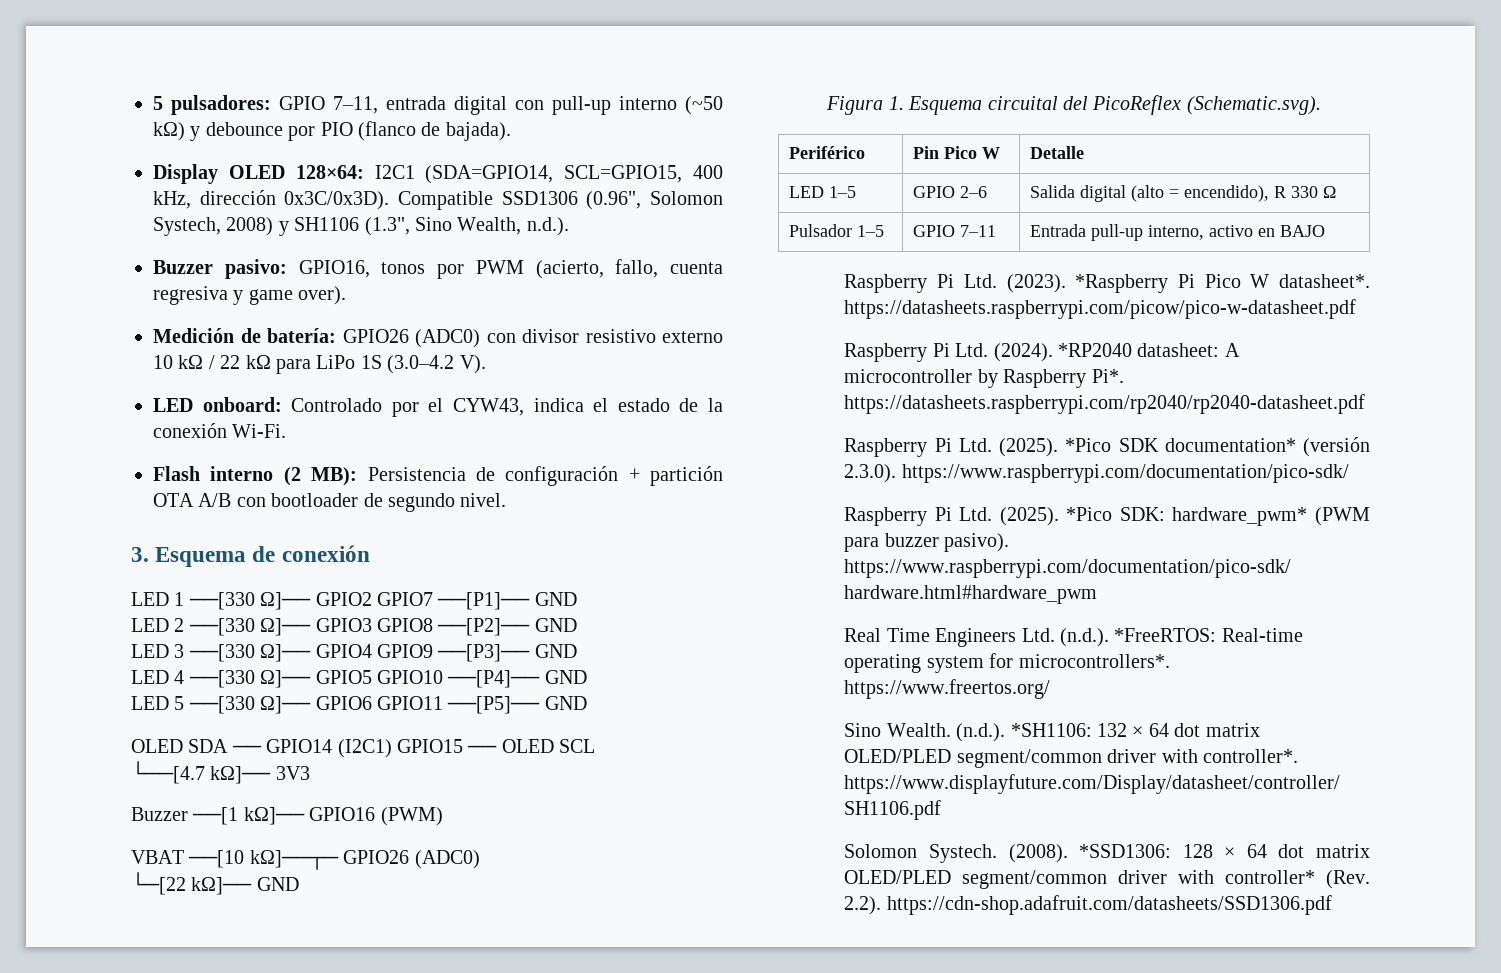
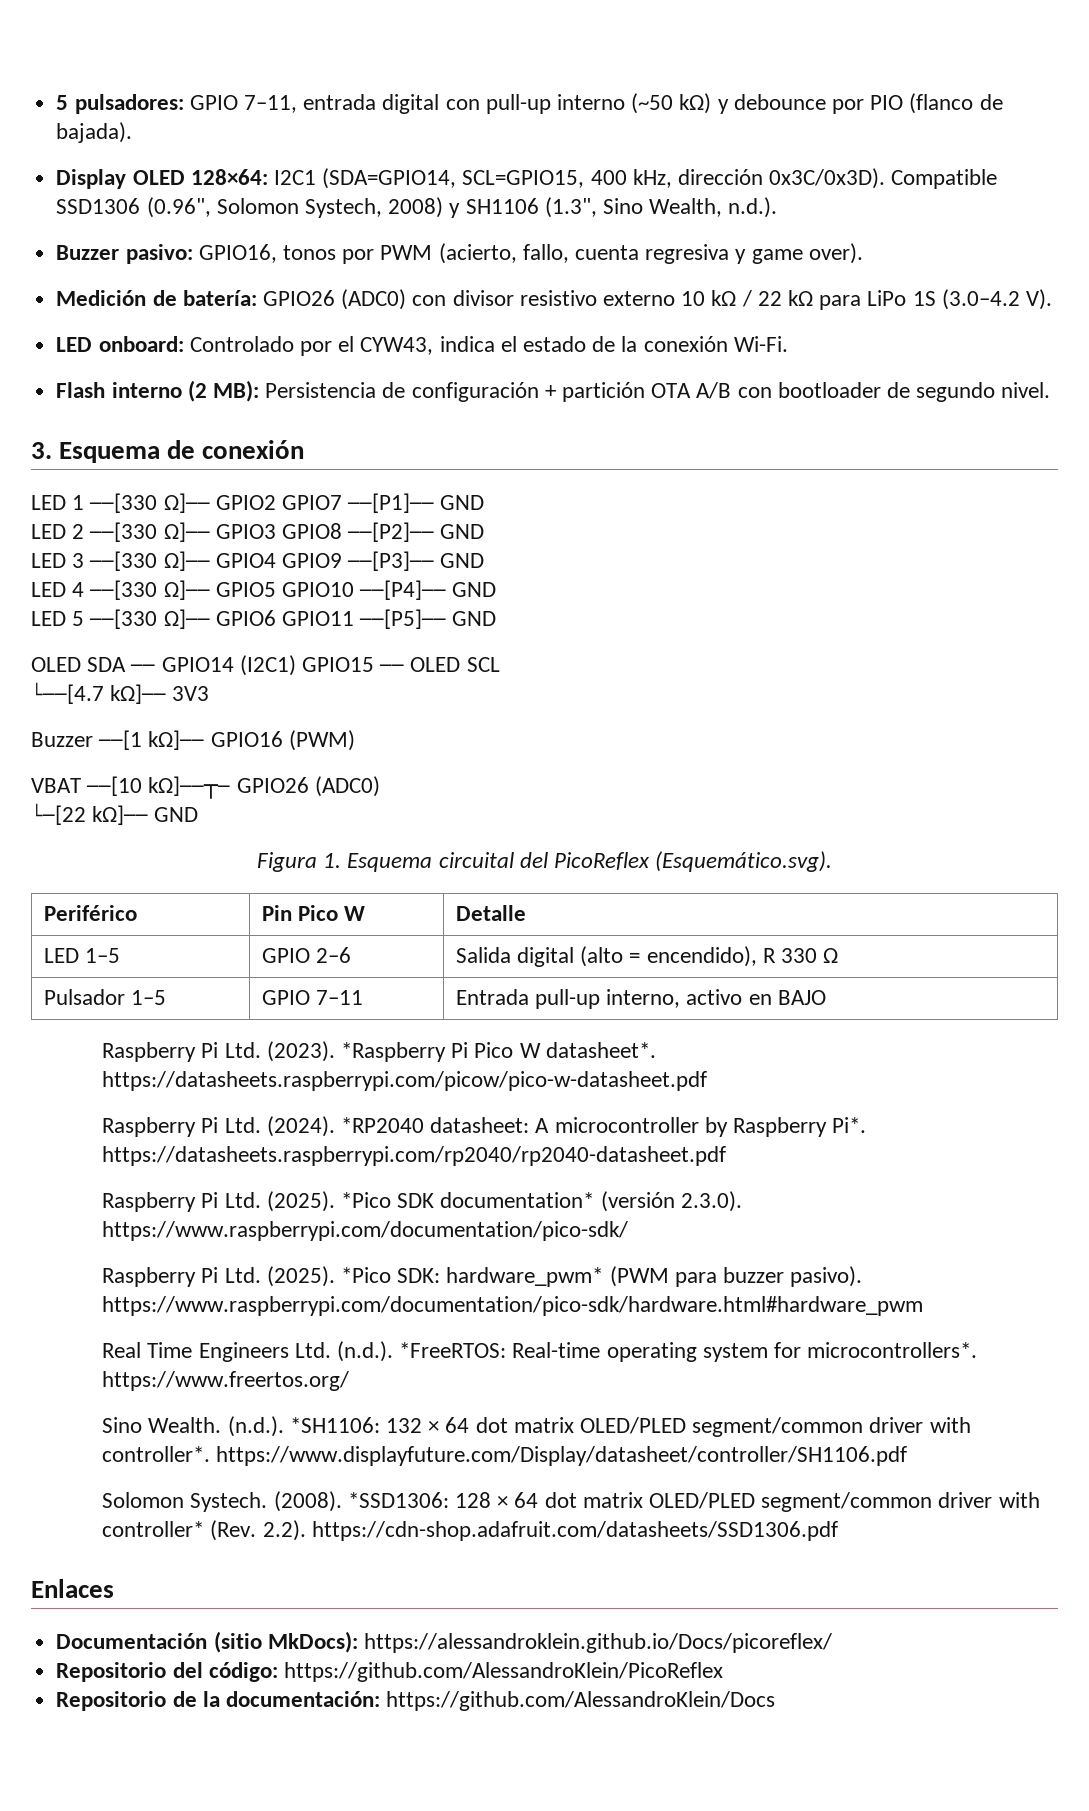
- Figura 1. Esquema circuital del PicoReflex (Schematic.svg).
+ Figura 1. Esquema circuital del PicoReflex (Esquemático.svg).
+ Enlaces
+ Documentación (sitio MkDocs): https://alessandroklein.github.io/Docs/picoreflex/
+ Repositorio del código: https://github.com/AlessandroKlein/PicoReflex
+ Repositorio de la documentación: https://github.com/AlessandroKlein/Docs

